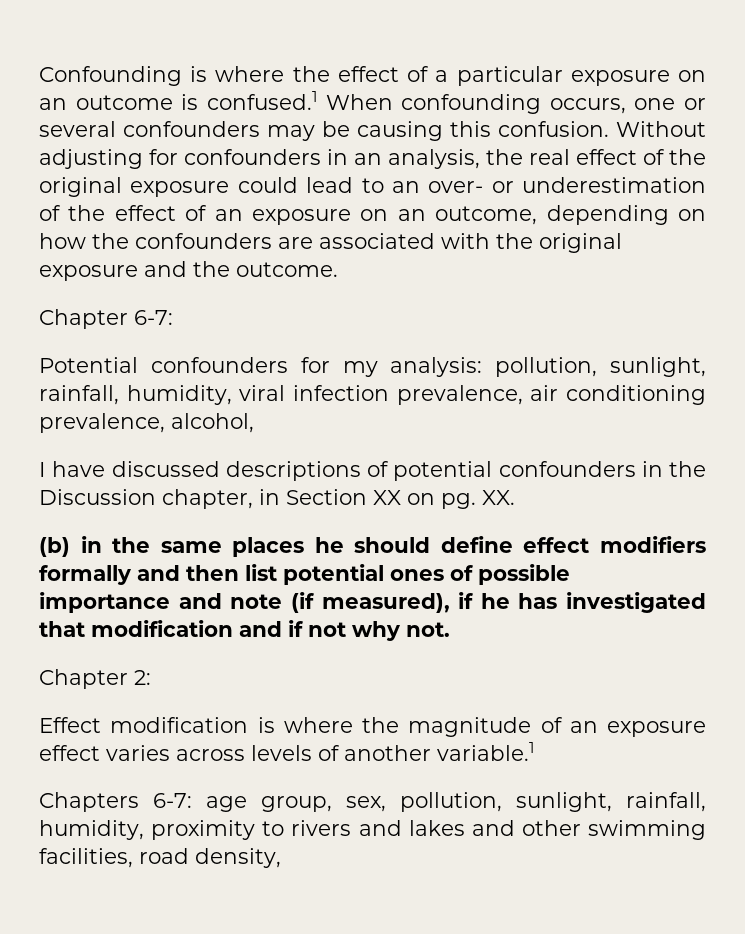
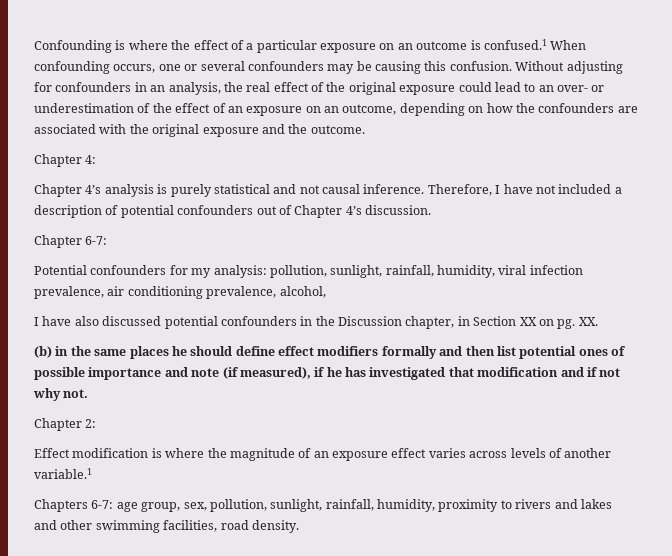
+ Chapter 4:
+ Chapter 4’s analysis is purely statistical and not causal inference. Therefore, I have not included a description of potential confounders out of Chapter 4’s discussion.
- I have discussed descriptions of potential confounders in the Discussion chapter, in Section XX on pg.
+ I have also discussed potential confounders in the Discussion chapter, in Section XX on pg.
- Chapters 6-7: age group, sex, pollution, sunlight, rainfall, humidity, proximity to rivers and lakes and other swimming facilities, road density,
+ Chapters 6-7: age group, sex, pollution, sunlight, rainfall, humidity, proximity to rivers and lakes and other swimming facilities, road density.

